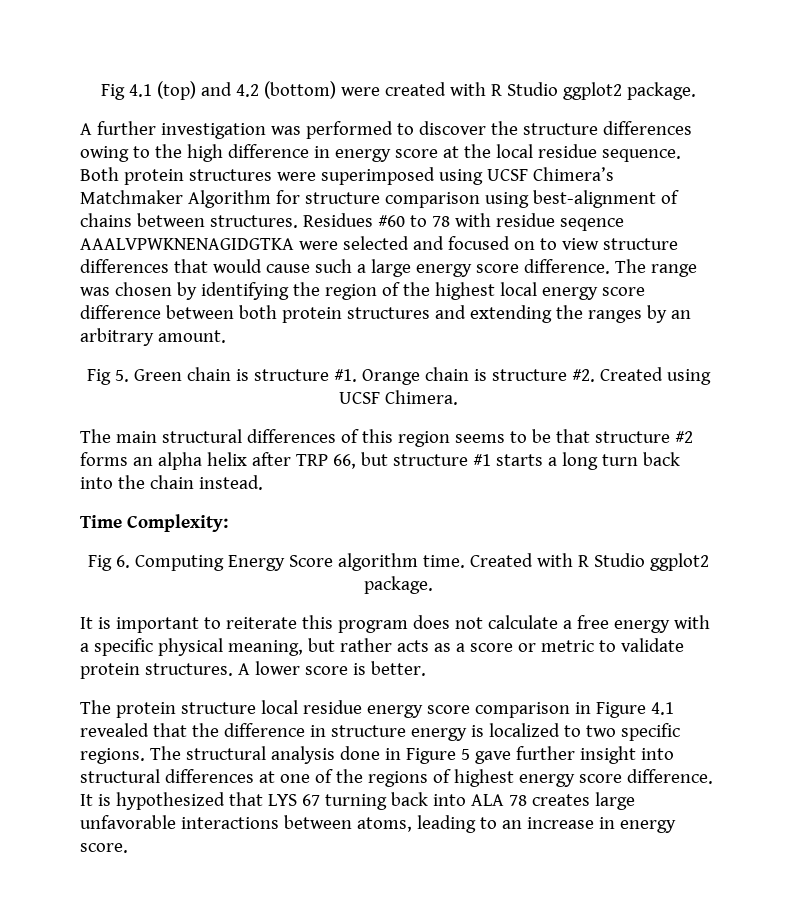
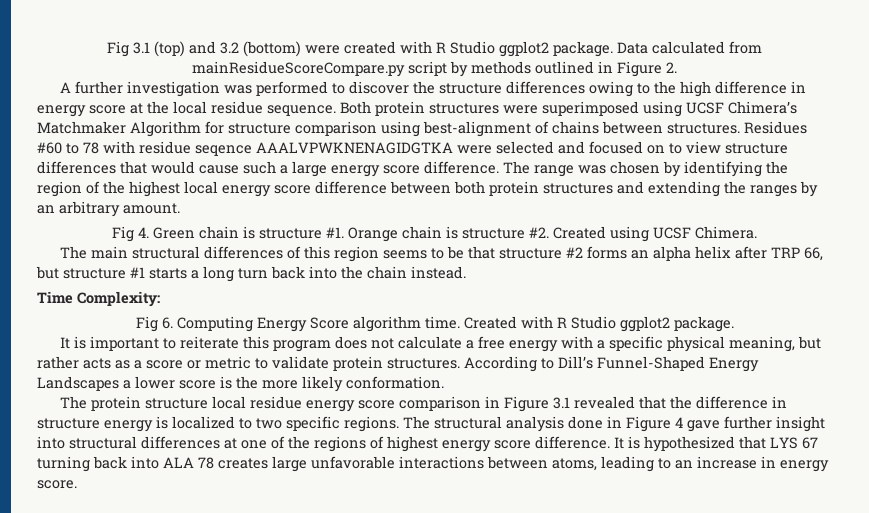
- Fig 4.1 (top) and 4.2 (bottom) were created with R Studio ggplot2 package.
+ Fig 3.1 (top) and 3.2 (bottom) were created with R Studio ggplot2 package. Data calculated from mainResidueScoreCompare.py script by methods outlined in Figure 2.
- Fig 5. Green chain is structure #1.
+ Fig 4. Green chain is structure #1.
- A lower score is better.
+ According to Dill’s Funnel-Shaped Energy Landscapes a lower score is the more likely conformation.
- The protein structure local residue energy score comparison in Figure 4.1 revealed that the difference in structure energy is localized to two specific regions.
+ The protein structure local residue energy score comparison in Figure 3.1 revealed that the difference in structure energy is localized to two specific regions.
- The structural analysis done in Figure 5 gave further insight into structural differences at one of the regions of highest energy score difference.
+ The structural analysis done in Figure 4 gave further insight into structural differences at one of the regions of highest energy score difference.

